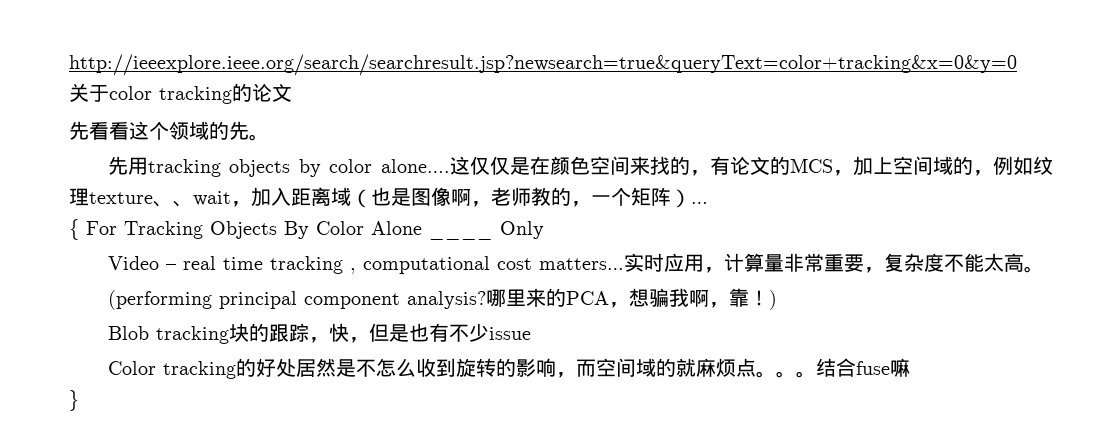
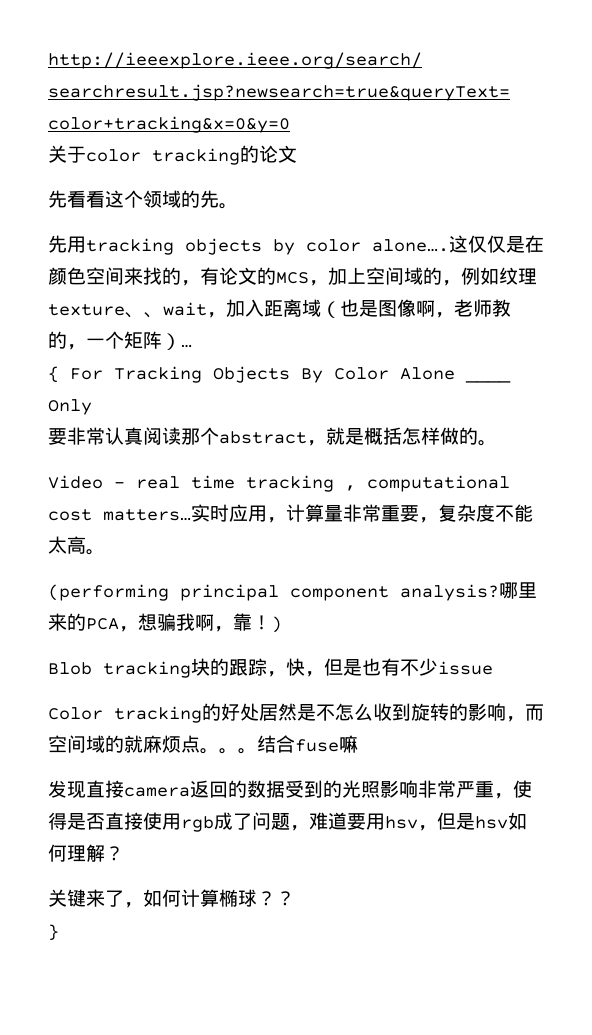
+ 要非常认真阅读那个abstract，就是概括怎样做的。
+ 发现直接camera返回的数据受到的光照影响非常严重，使得是否直接使用rgb成了问题，难道要用hsv，但是hsv如何理解？
+ 关键来了，如何计算椭球？？

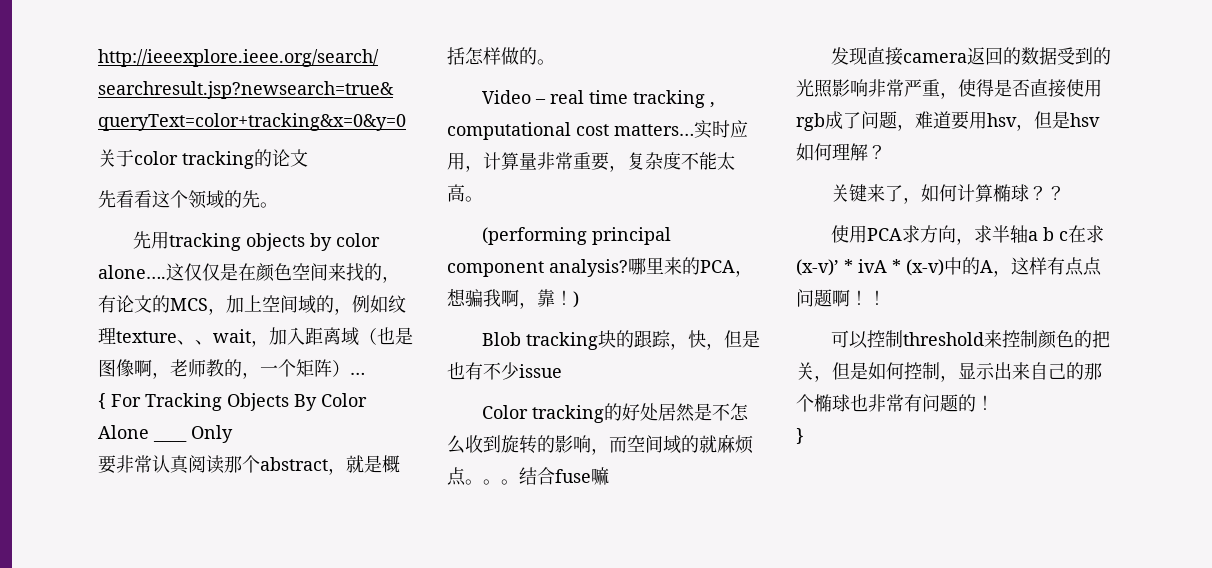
+ 使用PCA求方向，求半轴a b c在求(x-v)’ * ivA * (x-v)中的A，这样有点点问题啊！！
+ 可以控制threshold来控制颜色的把关，但是如何控制，显示出来自己的那个椭球也非常有问题的！

